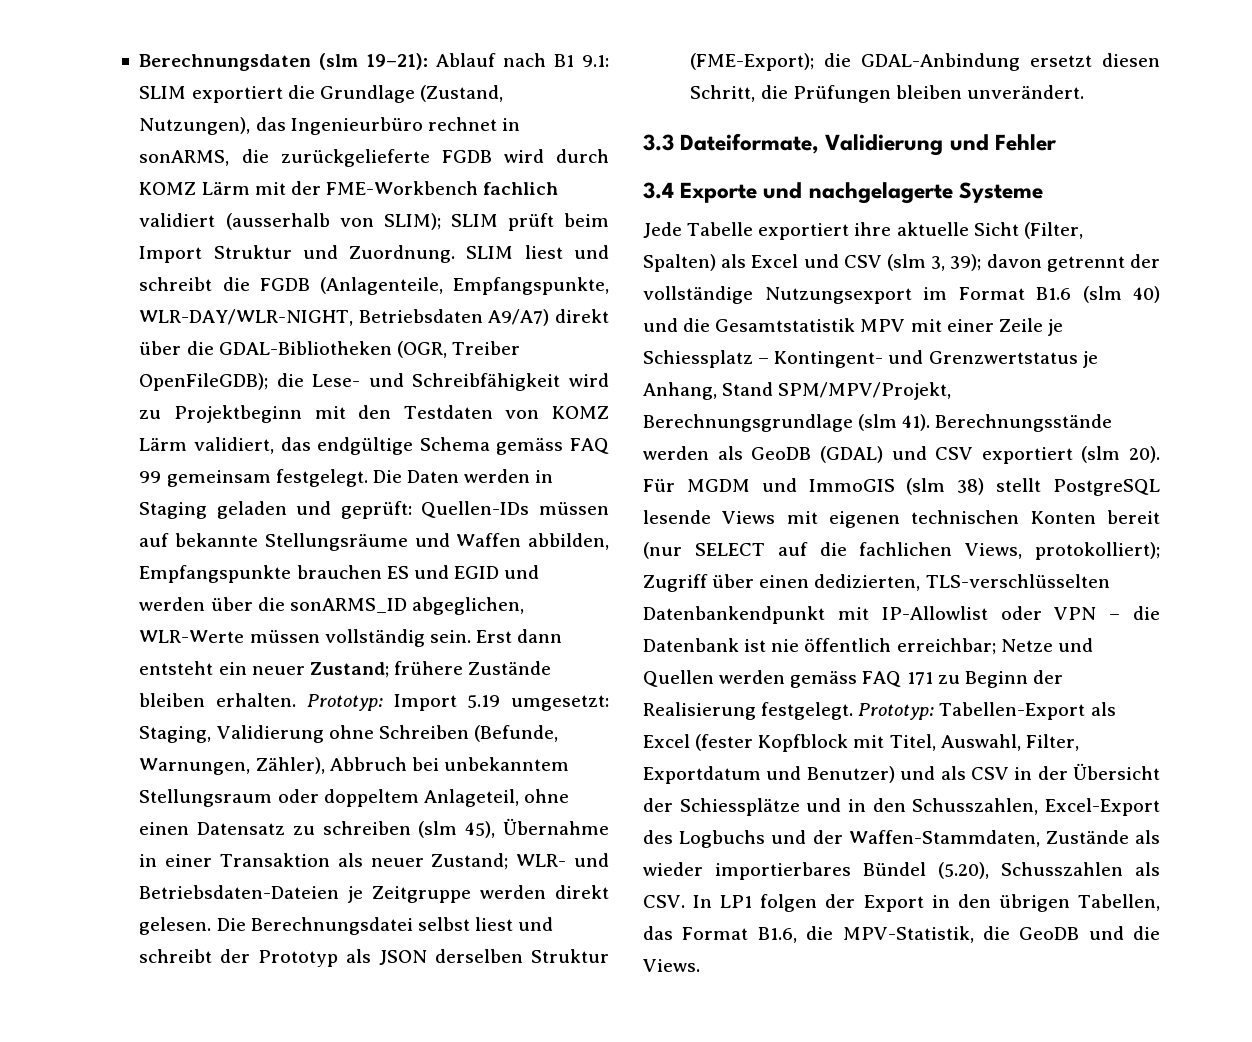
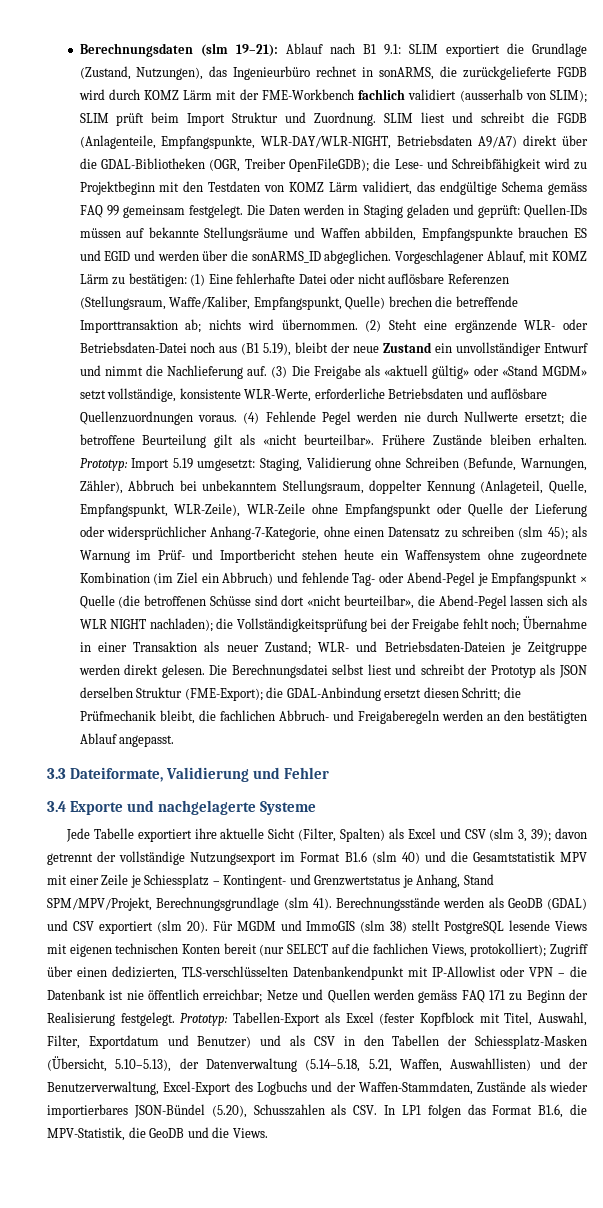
- Die Daten werden in Staging geladen und geprüft: Quellen-IDs müssen auf bekannte Stellungsräume und Waffen abbilden, Empfangspunkte brauchen ES und EGID und werden über die sonARMS_ID abgeglichen, WLR-Werte müssen vollständig sein. Erst dann entsteht ein neuer Zustand; frühere Zustände bleiben erhalten.
+ Die Daten werden in Staging geladen und geprüft: Quellen-IDs müssen auf bekannte Stellungsräume und Waffen abbilden, Empfangspunkte brauchen ES und EGID und werden über die sonARMS_ID abgeglichen. Vorgeschlagener Ablauf, mit KOMZ Lärm zu bestätigen: (1) Eine fehlerhafte Datei oder nicht auflösbare Referenzen (Stellungsraum, Waffe/Kaliber, Empfangspunkt, Quelle) brechen die betreffende Importtransaktion ab; nichts wird übernommen. (2) Steht eine ergänzende WLR- oder Betriebsdaten-Datei noch aus (B1 5.19), bleibt der neue Zustand ein unvollständiger Entwurf und nimmt die Nachlieferung auf. (3) Die Freigabe als «aktuell gültig» oder «Stand MGDM» setzt vollständige, konsistente WLR-Werte, erforderliche Betriebsdaten und auflösbare Quellenzuordnungen voraus. (4) Fehlende Pegel werden nie durch Nullwerte ersetzt; die betroffene Beurteilung gilt als «nicht beurteilbar». Frühere Zustände bleiben erhalten.
- Prototyp: Import 5.19 umgesetzt: Staging, Validierung ohne Schreiben (Befunde, Warnungen, Zähler), Abbruch bei unbekanntem Stellungsraum oder doppeltem Anlageteil, ohne einen Datensatz zu schreiben (slm 45), Übernahme in einer Transaktion als neuer Zustand; WLR- und Betriebsdaten-Dateien je Zeitgruppe werden direkt gelesen.
+ Prototyp: Import 5.19 umgesetzt: Staging, Validierung ohne Schreiben (Befunde, Warnungen, Zähler), Abbruch bei unbekanntem Stellungsraum, doppelter Kennung (Anlageteil, Quelle, Empfangspunkt, WLR-Zeile), WLR-Zeile ohne Empfangspunkt oder Quelle der Lieferung oder widersprüchlicher Anhang-7-Kategorie, ohne einen Datensatz zu schreiben (slm 45); als Warnung im Prüf- und Importbericht stehen heute ein Waffensystem ohne zugeordnete Kombination (im Ziel ein Abbruch) und fehlende Tag- oder Abend-Pegel je Empfangspunkt × Quelle (die betroffenen Schüsse sind dort «nicht beurteilbar», die Abend-Pegel lassen sich als WLR NIGHT nachladen); die Vollständigkeitsprüfung bei der Freigabe fehlt noch; Übernahme in einer Transaktion als neuer Zustand; WLR- und Betriebsdaten-Dateien je Zeitgruppe werden direkt gelesen.
- Die Berechnungsdatei selbst liest und schreibt der Prototyp als JSON derselben Struktur (FME-Export); die GDAL-Anbindung ersetzt diesen Schritt, die Prüfungen bleiben unverändert.
+ Die Berechnungsdatei selbst liest und schreibt der Prototyp als JSON derselben Struktur (FME-Export); die GDAL-Anbindung ersetzt diesen Schritt; die Prüfmechanik bleibt, die fachlichen Abbruch- und Freigaberegeln werden an den bestätigten Ablauf angepasst.
- Prototyp: Tabellen-Export als Excel (fester Kopfblock mit Titel, Auswahl, Filter, Exportdatum und Benutzer) und als CSV in der Übersicht der Schiessplätze und in den Schusszahlen, Excel-Export des Logbuchs und der Waffen-Stammdaten, Zustände als wieder importierbares Bündel (5.20), Schusszahlen als CSV. In LP1 folgen der Export in den übrigen Tabellen, das Format B1.6, die MPV-Statistik, die GeoDB und die Views.
+ Prototyp: Tabellen-Export als Excel (fester Kopfblock mit Titel, Auswahl, Filter, Exportdatum und Benutzer) und als CSV in den Tabellen der Schiessplatz-Masken (Übersicht, 5.10–5.13), der Datenverwaltung (5.14–5.18, 5.21, Waffen, Auswahllisten) und der Benutzerverwaltung, Excel-Export des Logbuchs und der Waffen-Stammdaten, Zustände als wieder importierbares JSON-Bündel (5.20), Schusszahlen als CSV. In LP1 folgen das Format B1.6, die MPV-Statistik, die GeoDB und die Views.

